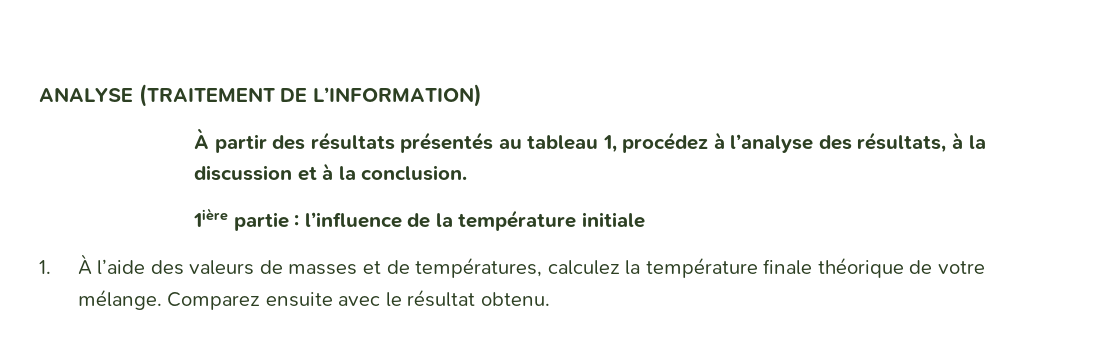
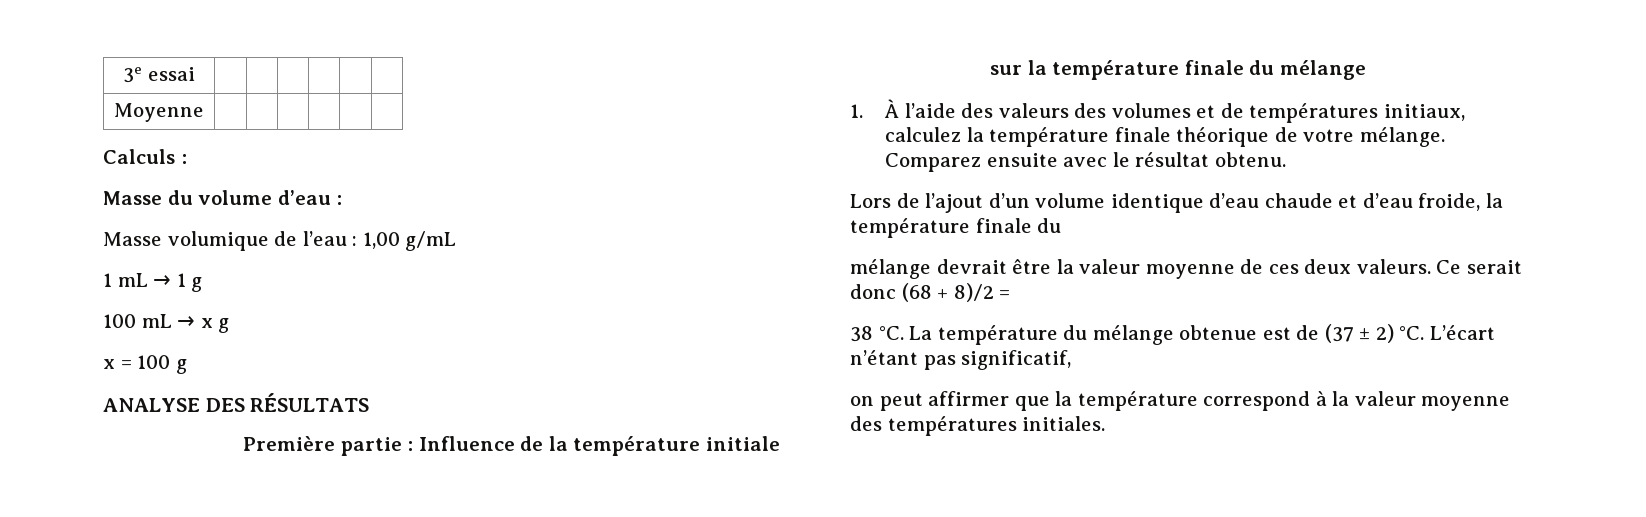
- ANALYSE (TRAITEMENT DE L’INFORMATION)
- À partir des résultats présentés au tableau 1, procédez à l’analyse des résultats, à la discussion et à la conclusion.
- 1ière partie : l’influence de la température initiale
+ 3e essai | | | | | |
+ Moyenne | | | | | |
+ Calculs :
+ Masse du volume d’eau :
+ Masse volumique de l’eau : 1,00 g/mL
+ 1 mL → 1 g
+ 100 mL → x g
+ x = 100 g
+ ANALYSE DES RÉSULTATS
+ Première partie : Influence de la température initiale sur la température finale du mélange
- 1. À l’aide des valeurs de masses et de températures, calculez la température finale théorique de votre mélange.
+ 1. À l’aide des valeurs des volumes et de températures initiaux, calculez la température finale théorique de votre mélange.
+ Lors de l’ajout d’un volume identique d’eau chaude et d’eau froide, la température finale du
+ mélange devrait être la valeur moyenne de ces deux valeurs. Ce serait donc (68 + 8)/2 =
+ 38 °C. La température du mélange obtenue est de (37 ± 2) °C. L’écart n’étant pas significatif,
+ on peut affirmer que la température correspond à la valeur moyenne des températures initiales.

